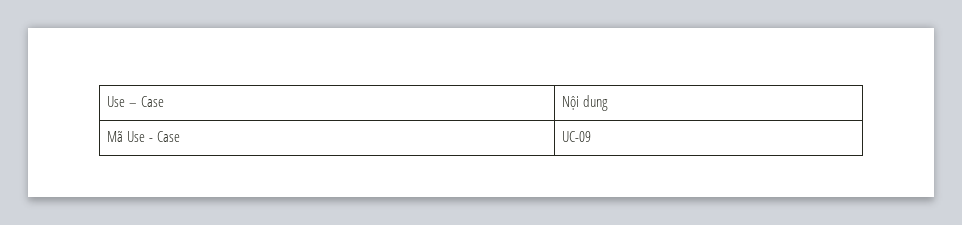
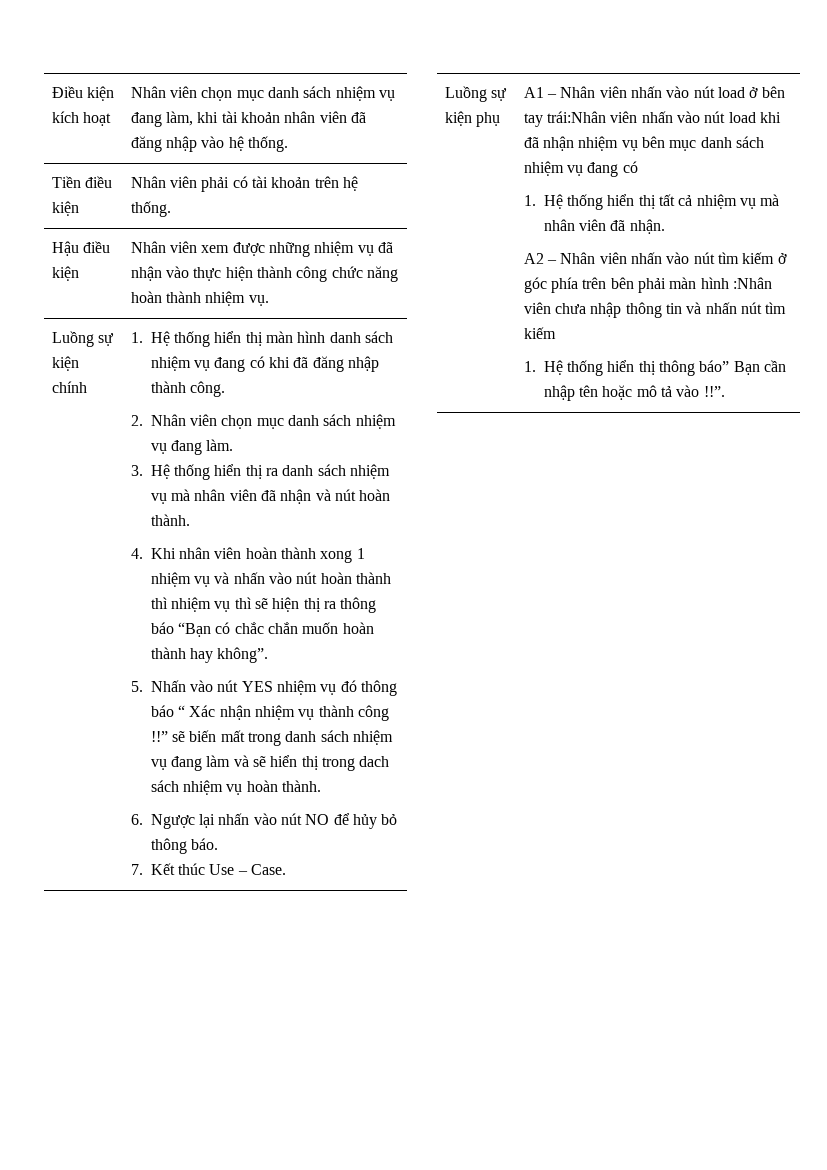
- Use – Case | Nội dung
- Mã Use - Case | UC-09
+ Điều kiện kích hoạt | Nhân viên chọn mục danh sách nhiệm vụ đang làm, khi tài khoản nhân viên đã đăng nhập vào hệ thống.
+ Tiền điều kiện | Nhân viên phải có tài khoản trên hệ thống.
+ Hậu điều kiện | Nhân viên xem được những nhiệm vụ đã nhận vào thực hiện thành công chức năng hoàn thành nhiệm vụ.
+ Luồng sự kiện chính | 1. Hệ thống hiển thị màn hình danh sách nhiệm vụ đang có khi đã đăng nhập thành công.
+ 2. Nhân viên chọn mục danh sách nhiệm vụ đang làm.
+ 3. Hệ thống hiển thị ra danh sách nhiệm vụ mà nhân viên đã nhận và nút hoàn thành.
+ 4. Khi nhân viên hoàn thành xong 1 nhiệm vụ và nhấn vào nút hoàn thành thì nhiệm vụ thì sẽ hiện thị ra thông báo “Bạn có chắc chắn muốn hoàn thành hay không”.
+ 5. Nhấn vào nút YES nhiệm vụ đó thông báo “ Xác nhận nhiệm vụ thành công !!” sẽ biến mất trong danh sách nhiệm vụ đang làm và sẽ hiển thị trong dach sách nhiệm vụ hoàn thành.
+ 6. Ngược lại nhấn vào nút NO để hủy bỏ thông báo.
+ 7. Kết thúc Use – Case.
+ Luồng sự kiện phụ | A1 – Nhân viên nhấn vào nút load ở bên tay trái:Nhân viên nhấn vào nút load khi đã nhận nhiệm vụ bên mục danh sách nhiệm vụ đang có
+ 1. Hệ thống hiển thị tất cả nhiệm vụ mà nhân viên đã nhận.
+ A2 – Nhân viên nhấn vào nút tìm kiếm ở góc phía trên bên phải màn hình :Nhân viên chưa nhập thông tin và nhấn nút tìm kiếm
+ 1. Hệ thống hiển thị thông báo” Bạn cần nhập tên hoặc mô tả vào !!”.

